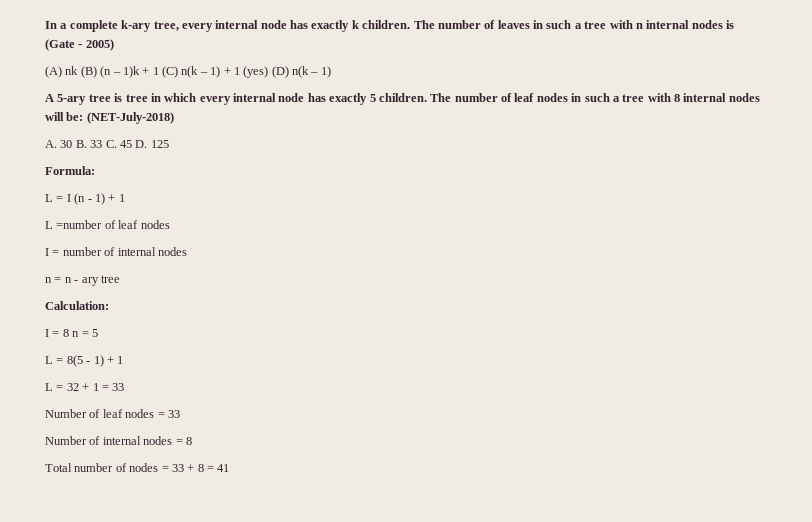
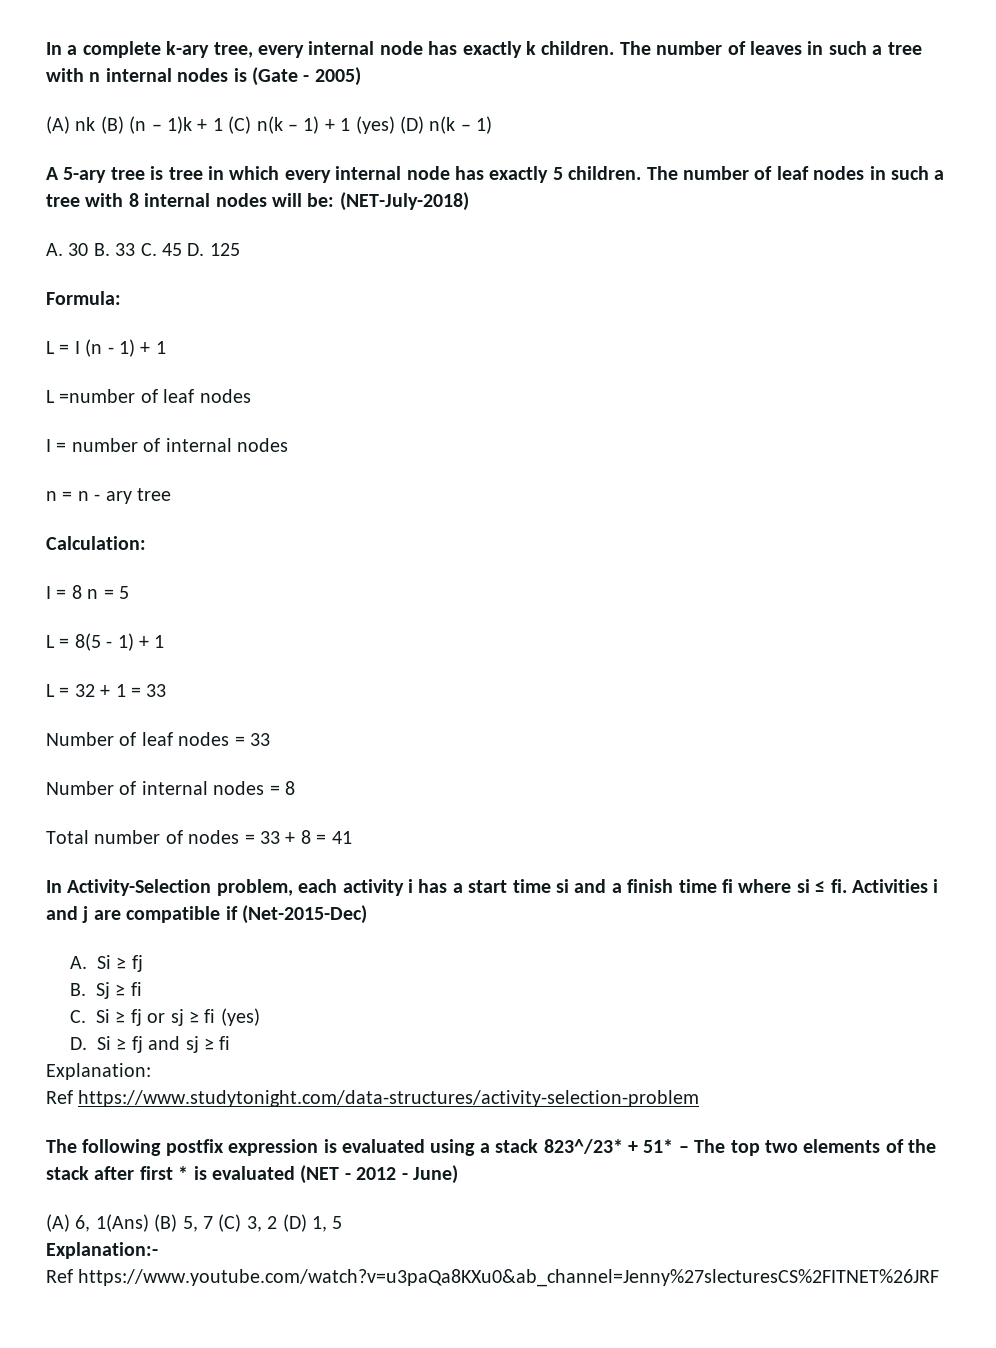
+ In Activity-Selection problem, each activity i has a start time si and a finish time fi where si ≤ fi. Activities i and j are compatible if (Net-2015-Dec)
+ A. Si ≥ fj
+ B. Sj ≥ fi
+ C. Si ≥ fj or sj ≥ fi (yes)
+ D. Si ≥ fj and sj ≥ fi
+ Explanation:
+ Ref https://www.studytonight.com/data-structures/activity-selection-problem
+ The following postfix expression is evaluated using a stack 823^/23* + 51* – The top two elements of the stack after first * is evaluated (NET - 2012 - June)
+ (A) 6, 1(Ans) (B) 5, 7 (C) 3, 2 (D) 1, 5
+ Explanation:-
+ Ref https://www.youtube.com/watch?v=u3paQa8KXu0&ab_channel=Jenny%27slecturesCS%2FITNET%26JRF

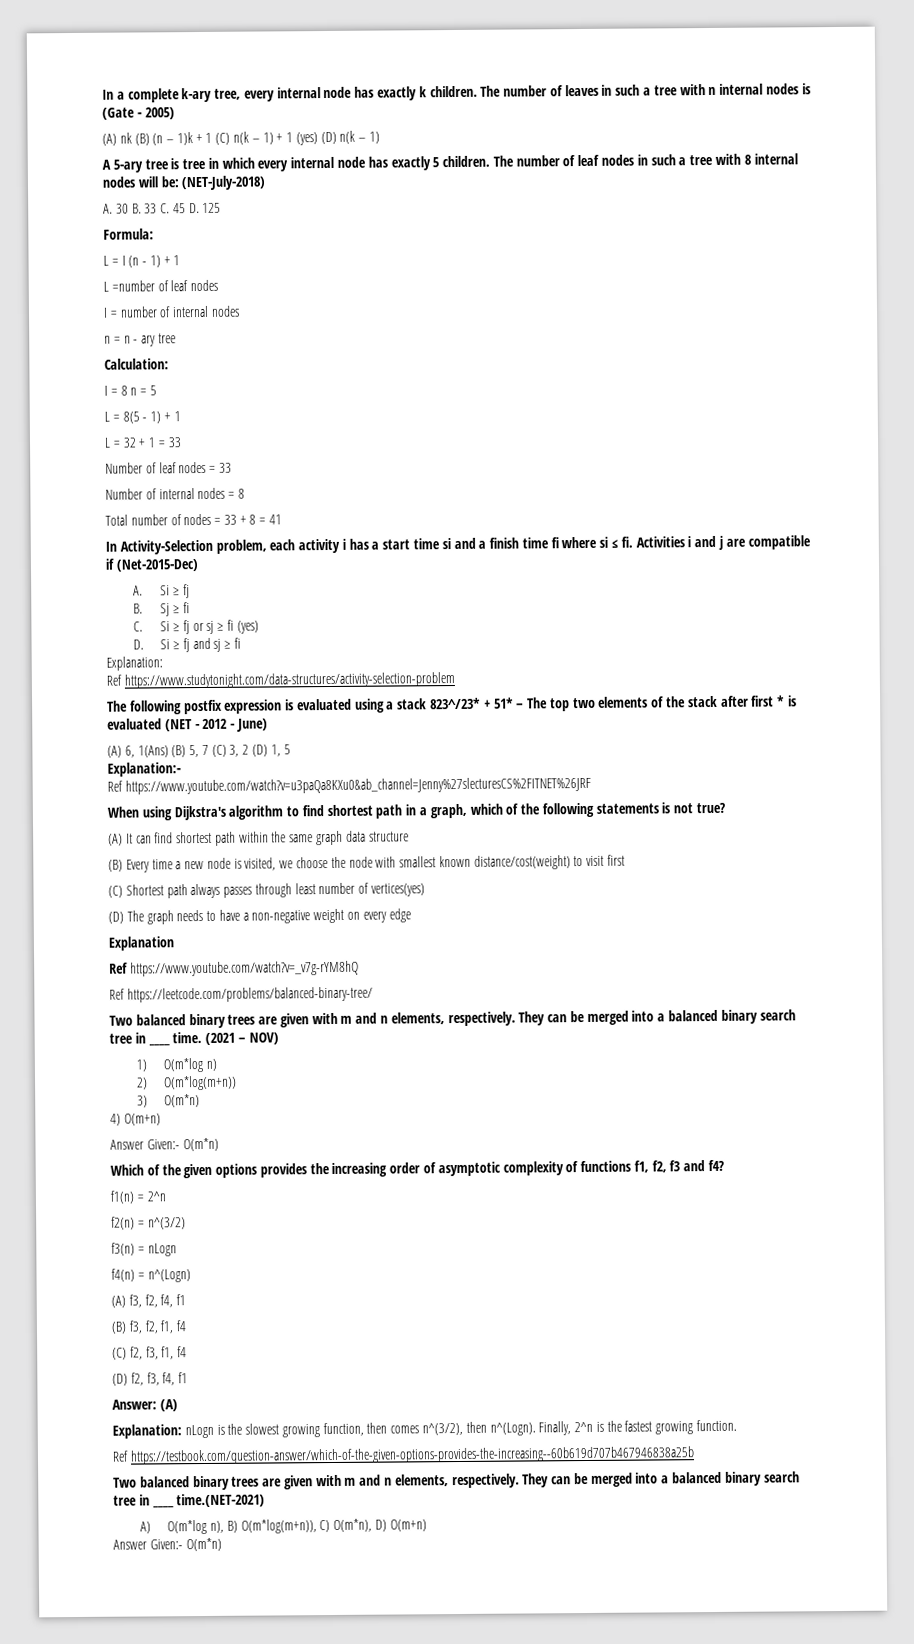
+ When using Dijkstra's algorithm to find shortest path in a graph, which of the following statements is not true?
+ (A) It can find shortest path within the same graph data structure
+ (B) Every time a new node is visited, we choose the node with smallest known distance/cost(weight) to visit first
+ (C) Shortest path always passes through least number of vertices(yes)
+ (D) The graph needs to have a non-negative weight on every edge
+ Explanation
+ Ref https://www.youtube.com/watch?v=_v7g-rYM8hQ
+ Ref https://leetcode.com/problems/balanced-binary-tree/
+ Two balanced binary trees are given with m and n elements, respectively. They can be merged into a balanced binary search tree in ____ time. (2021 – NOV)
+ 1) O(m*log n)
+ 2) O(m*log(m+n))
+ 3) O(m*n)
+ 4) O(m+n)
+ Answer Given:- O(m*n)
+ Which of the given options provides the increasing order of asymptotic complexity of functions f1, f2, f3 and f4?
+ f1(n) = 2^n
+ f2(n) = n^(3/2)
+ f3(n) = nLogn
+ f4(n) = n^(Logn)
+ (A) f3, f2, f4, f1
+ (B) f3, f2, f1, f4
+ (C) f2, f3, f1, f4
+ (D) f2, f3, f4, f1
+ Answer: (A)
+ Explanation: nLogn is the slowest growing function, then comes n^(3/2), then n^(Logn). Finally, 2^n is the fastest growing function.
+ Ref https://testbook.com/question-answer/which-of-the-given-options-provides-the-increasing--60b619d707b467946838a25b
+ Two balanced binary trees are given with m and n elements, respectively. They can be merged into a balanced binary search tree in ____ time.(NET-2021)
+ A) O(m*log n), B) O(m*log(m+n)), C) O(m*n), D) O(m+n)
+ Answer Given:- O(m*n)

